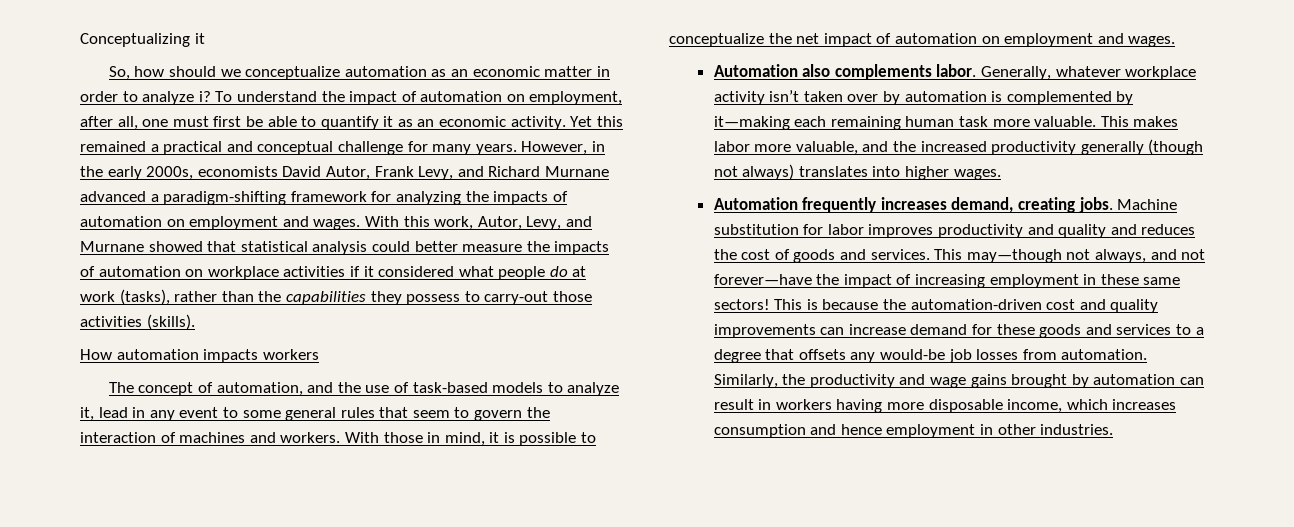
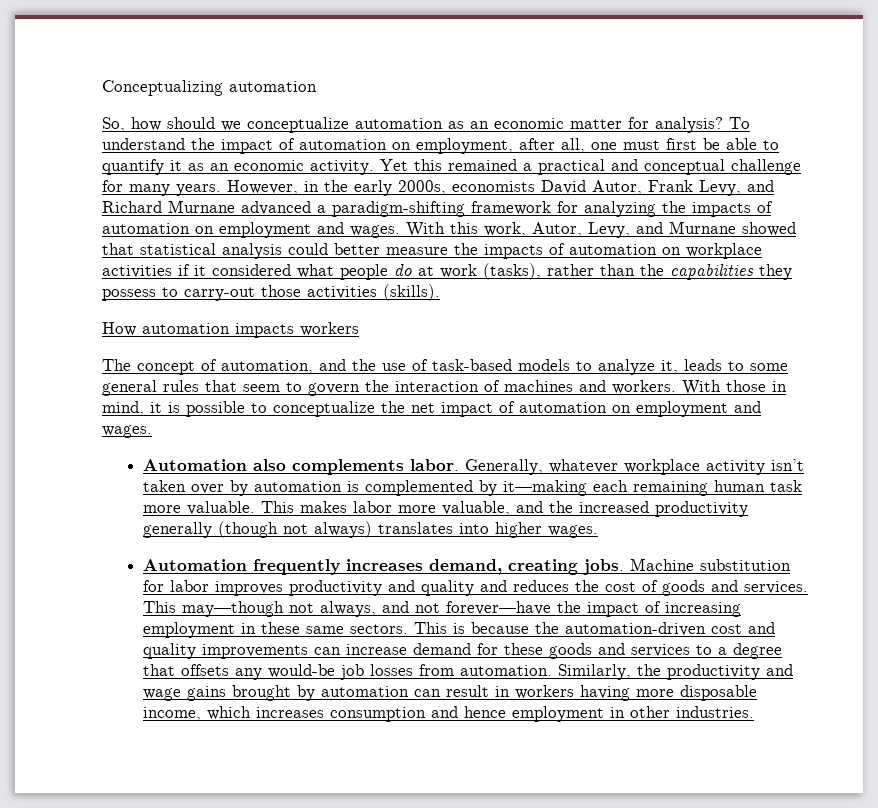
- Conceptualizing it
+ Conceptualizing automation
- So, how should we conceptualize automation as an economic matter in order to analyze i?
+ So, how should we conceptualize automation as an economic matter for analysis?
- The concept of automation, and the use of task-based models to analyze it, lead in any event to some general rules that seem to govern the interaction of machines and workers.
+ The concept of automation, and the use of task-based models to analyze it, leads to some general rules that seem to govern the interaction of machines and workers.
- This may—though not always, and not forever—have the impact of increasing employment in these same sectors!
+ This may—though not always, and not forever—have the impact of increasing employment in these same sectors.

